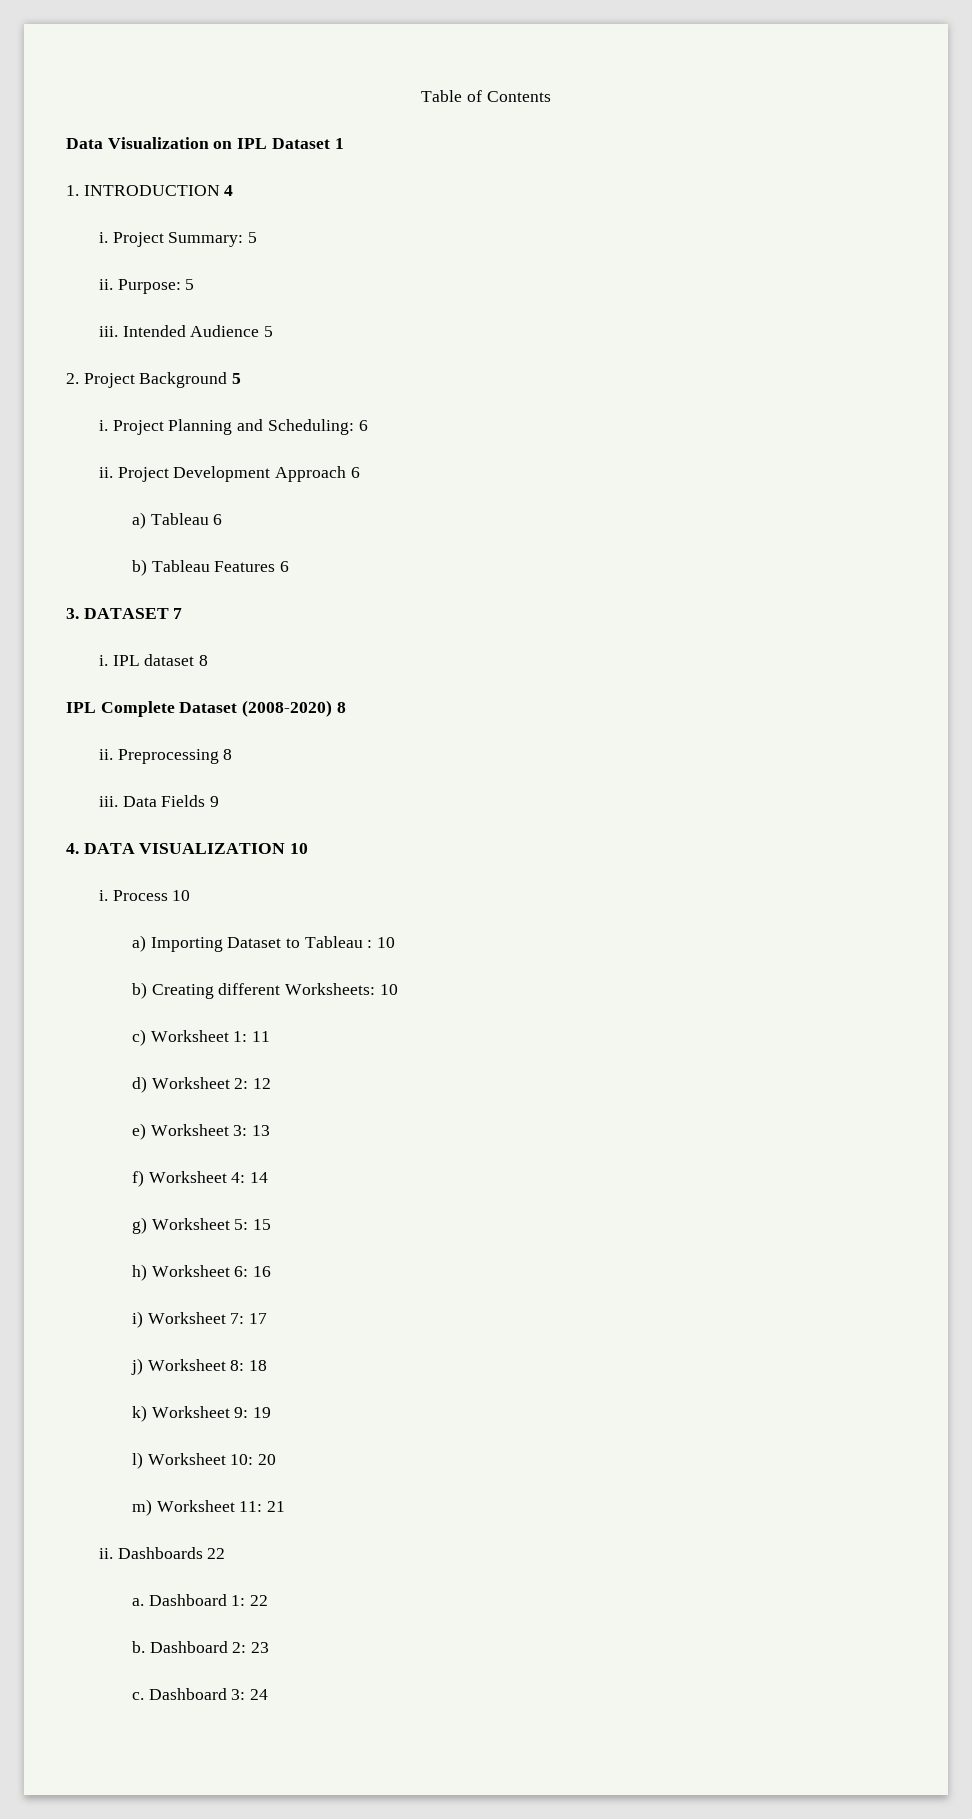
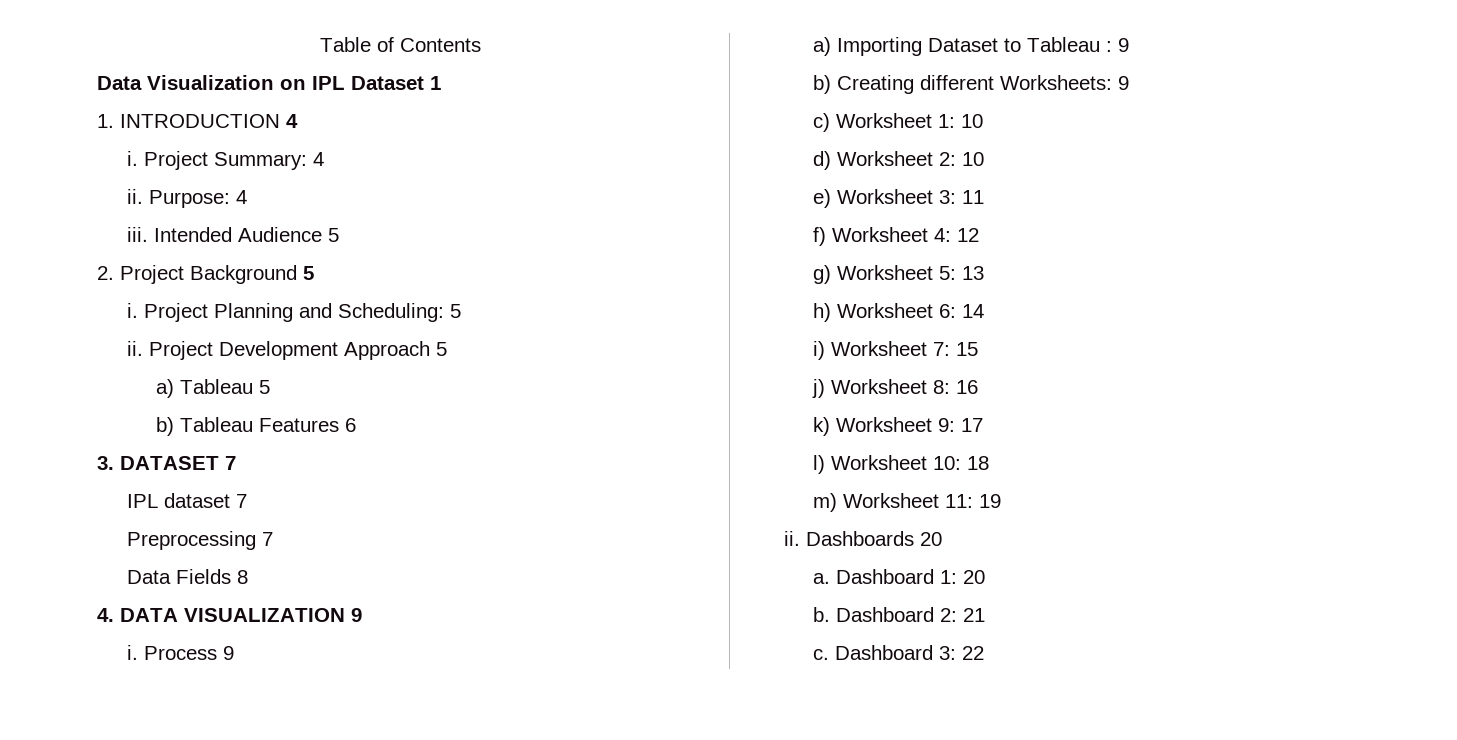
- Project Summary: 5
+ Project Summary: 4
- Purpose: 5
+ Purpose: 4
- Project Planning and Scheduling: 6
+ Project Planning and Scheduling: 5
- Project Development Approach 6
+ Project Development Approach 5
- a) Tableau 6
+ a) Tableau 5
  3. DATASET 7
- i. IPL dataset 8
- IPL Complete Dataset (2008-2020) 8
- ii. Preprocessing 8
- iii. Data Fields 9
+ IPL dataset 7
+ Preprocessing 7
+ Data Fields 8
- 4. DATA VISUALIZATION 10
+ 4. DATA VISUALIZATION 9
- Process 10
+ Process 9
- a) Importing Dataset to Tableau : 10
+ a) Importing Dataset to Tableau : 9
- b) Creating different Worksheets: 10
+ b) Creating different Worksheets: 9
- c) Worksheet 1: 11
+ c) Worksheet 1: 10
- d) Worksheet 2: 12
+ d) Worksheet 2: 10
- e) Worksheet 3: 13
+ e) Worksheet 3: 11
- f) Worksheet 4: 14
+ f) Worksheet 4: 12
- g) Worksheet 5: 15
+ g) Worksheet 5: 13
- h) Worksheet 6: 16
+ h) Worksheet 6: 14
- i) Worksheet 7: 17
+ i) Worksheet 7: 15
- j) Worksheet 8: 18
+ j) Worksheet 8: 16
- k) Worksheet 9: 19
+ k) Worksheet 9: 17
- l) Worksheet 10: 20
+ l) Worksheet 10: 18
- m) Worksheet 11: 21
+ m) Worksheet 11: 19
- Dashboards 22
+ Dashboards 20
- Dashboard 1: 22
+ Dashboard 1: 20
- Dashboard 2: 23
+ Dashboard 2: 21
- Dashboard 3: 24
+ Dashboard 3: 22

